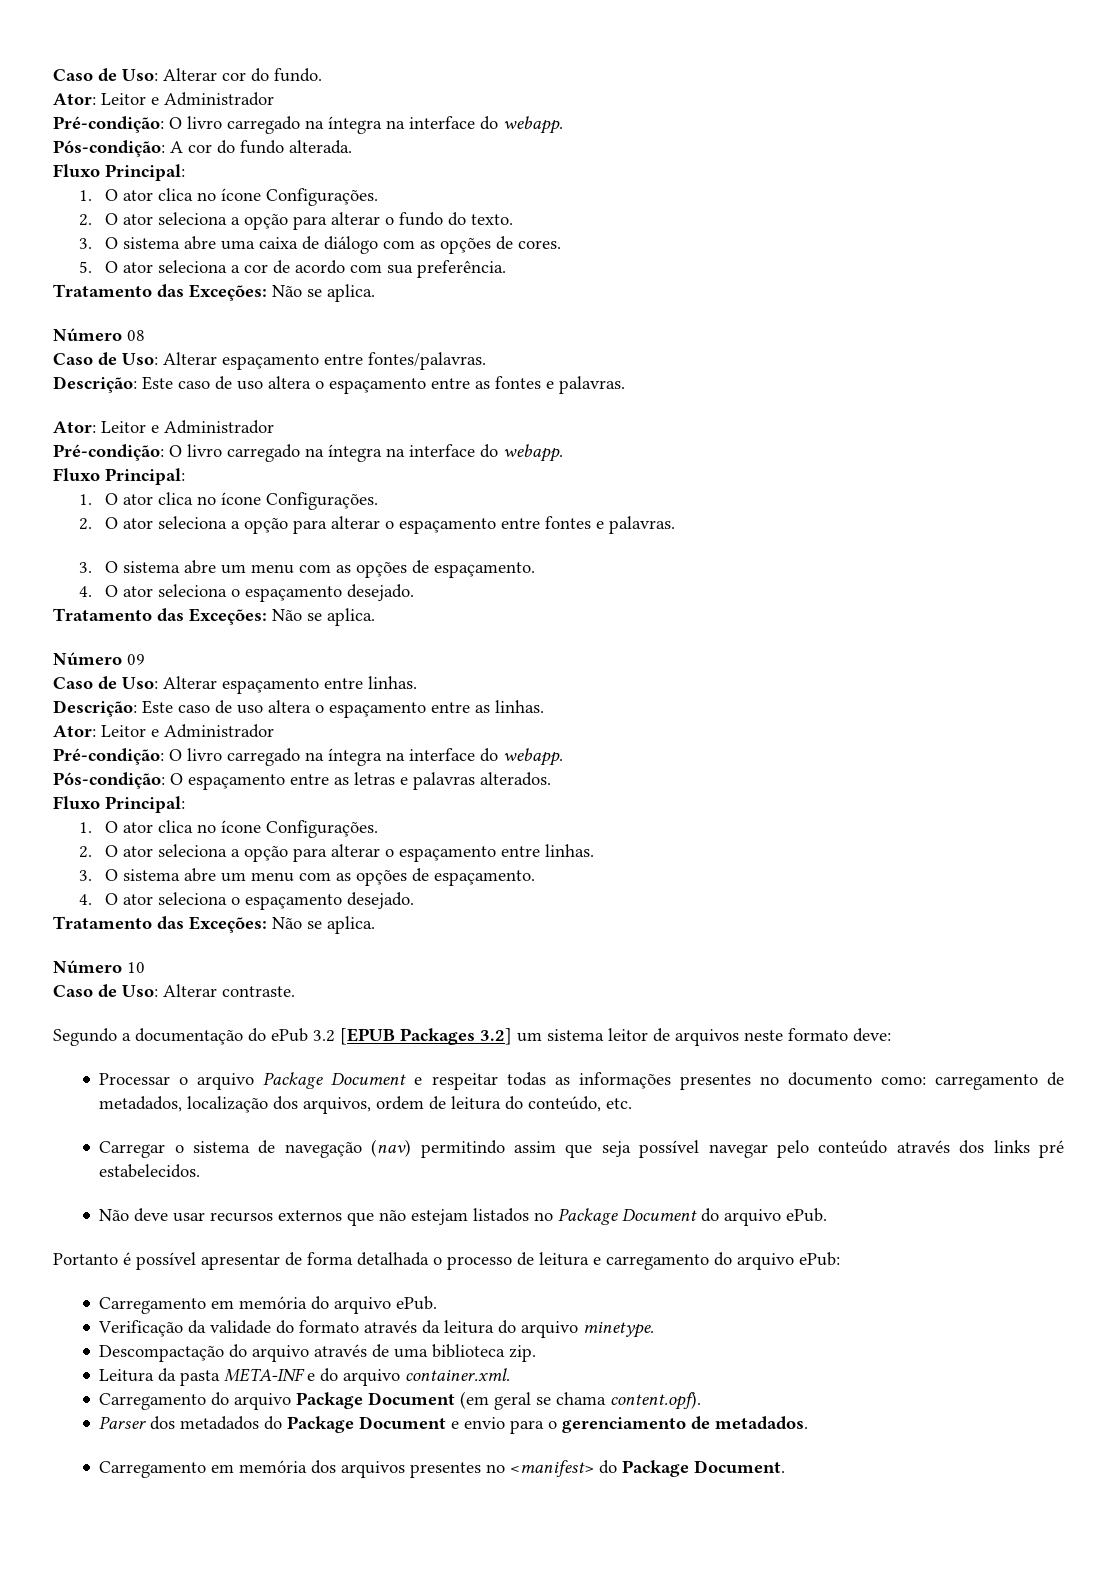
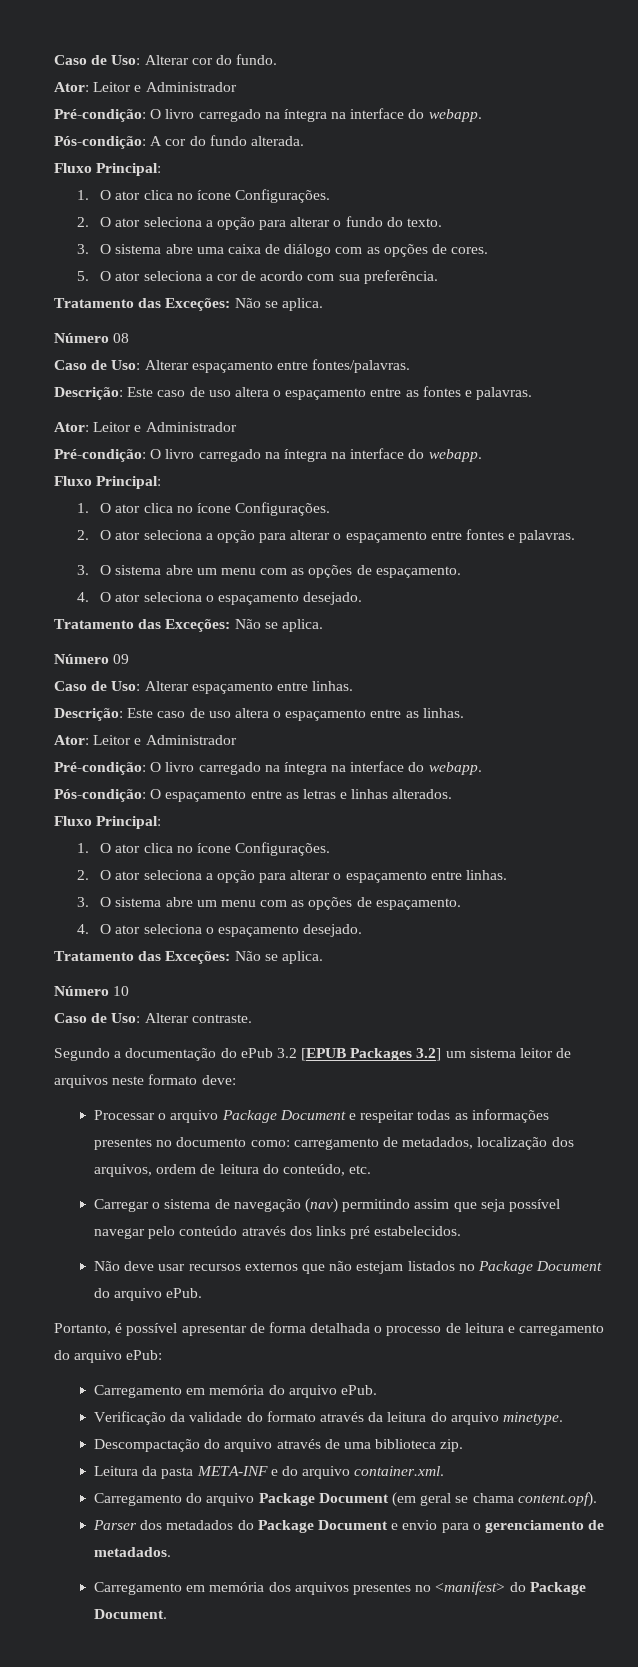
- Pós-condição: O espaçamento entre as letras e palavras alterados.
+ Pós-condição: O espaçamento entre as letras e linhas alterados.
- Portanto é possível apresentar de forma detalhada o processo de leitura e carregamento do arquivo ePub:
+ Portanto, é possível apresentar de forma detalhada o processo de leitura e carregamento do arquivo ePub:

